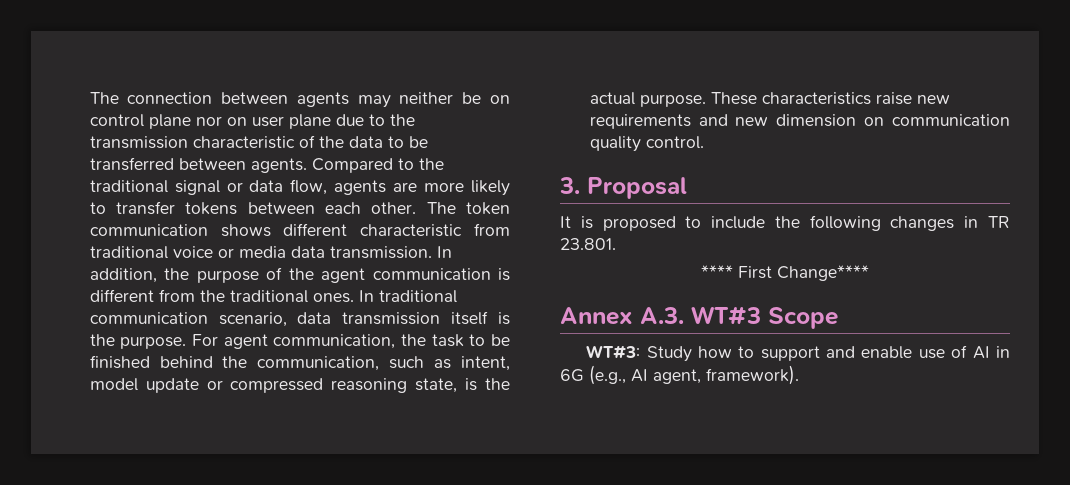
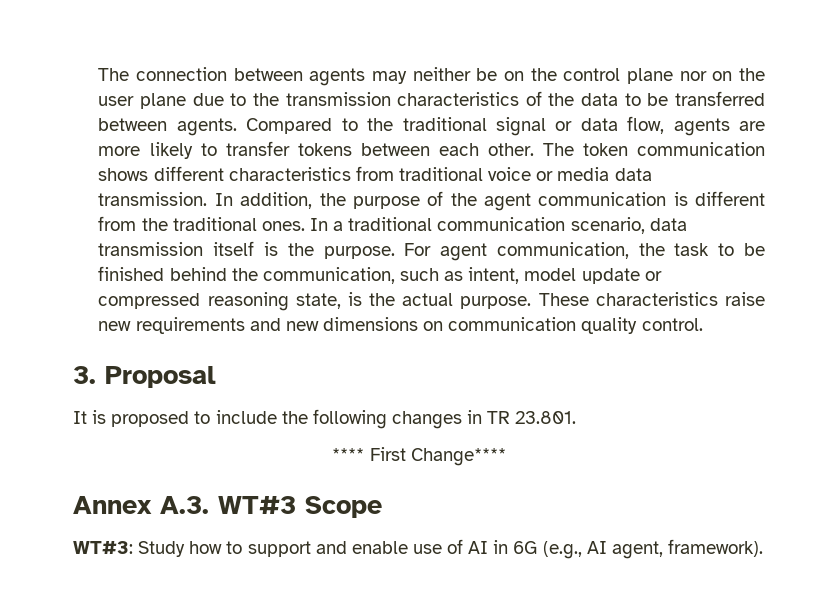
- The connection between agents may neither be on control plane nor on user plane due to the transmission characteristic of the data to be transferred between agents.
+ The connection between agents may neither be on the control plane nor on the user plane due to the transmission characteristics of the data to be transferred between agents.
- The token communication shows different characteristic from traditional voice or media data transmission.
+ The token communication shows different characteristics from traditional voice or media data transmission.
- In traditional communication scenario, data transmission itself is the purpose.
+ In a traditional communication scenario, data transmission itself is the purpose.
- These characteristics raise new requirements and new dimension on communication quality control.
+ These characteristics raise new requirements and new dimensions on communication quality control.

